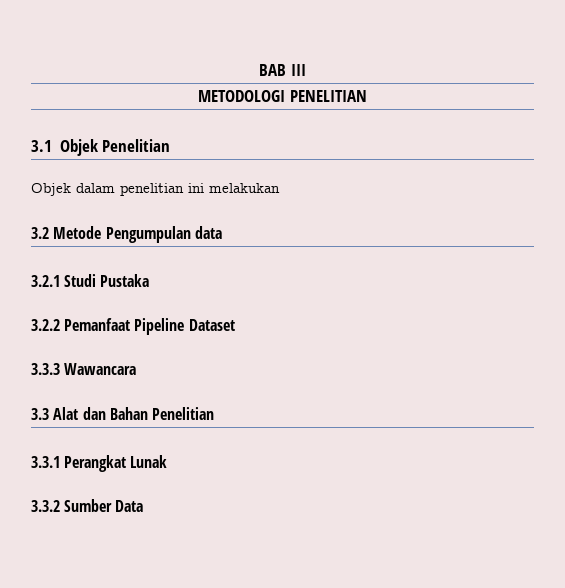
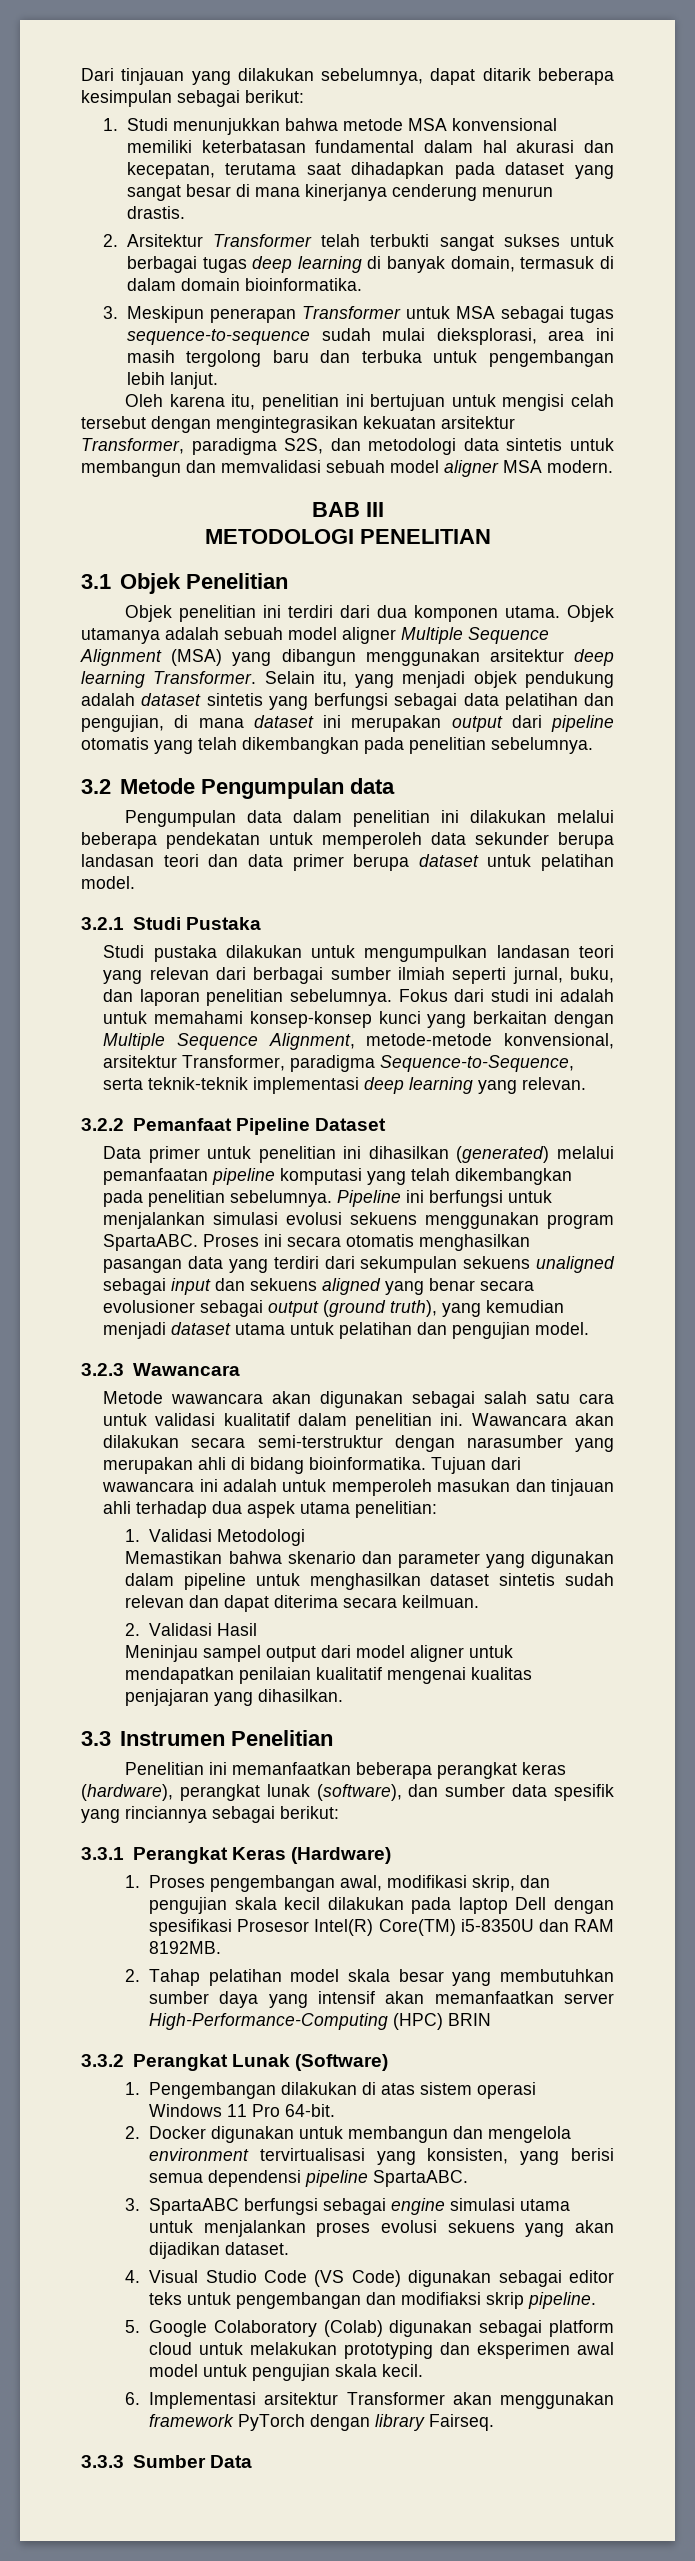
+ Dari tinjauan yang dilakukan sebelumnya, dapat ditarik beberapa kesimpulan sebagai berikut:
+ 1. Studi menunjukkan bahwa metode MSA konvensional memiliki keterbatasan fundamental dalam hal akurasi dan kecepatan, terutama saat dihadapkan pada dataset yang sangat besar di mana kinerjanya cenderung menurun drastis.
+ 2. Arsitektur Transformer telah terbukti sangat sukses untuk berbagai tugas deep learning di banyak domain, termasuk di dalam domain bioinformatika.
+ 3. Meskipun penerapan Transformer untuk MSA sebagai tugas sequence-to-sequence sudah mulai dieksplorasi, area ini masih tergolong baru dan terbuka untuk pengembangan lebih lanjut.
+ Oleh karena itu, penelitian ini bertujuan untuk mengisi celah tersebut dengan mengintegrasikan kekuatan arsitektur Transformer, paradigma S2S, dan metodologi data sintetis untuk membangun dan memvalidasi sebuah model aligner MSA modern.
- Objek dalam penelitian ini melakukan
+ Objek penelitian ini terdiri dari dua komponen utama. Objek utamanya adalah sebuah model aligner Multiple Sequence Alignment (MSA) yang dibangun menggunakan arsitektur deep learning Transformer. Selain itu, yang menjadi objek pendukung adalah dataset sintetis yang berfungsi sebagai data pelatihan dan pengujian, di mana dataset ini merupakan output dari pipeline otomatis yang telah dikembangkan pada penelitian sebelumnya.
  3.2 Metode Pengumpulan data
+ Pengumpulan data dalam penelitian ini dilakukan melalui beberapa pendekatan untuk memperoleh data sekunder berupa landasan teori dan data primer berupa dataset untuk pelatihan model.
  3.2.1 Studi Pustaka
+ Studi pustaka dilakukan untuk mengumpulkan landasan teori yang relevan dari berbagai sumber ilmiah seperti jurnal, buku, dan laporan penelitian sebelumnya. Fokus dari studi ini adalah untuk memahami konsep-konsep kunci yang berkaitan dengan Multiple Sequence Alignment, metode-metode konvensional, arsitektur Transformer, paradigma Sequence-to-Sequence, serta teknik-teknik implementasi deep learning yang relevan.
  3.2.2 Pemanfaat Pipeline Dataset
- 3.3.3 Wawancara
- 3.3 Alat dan Bahan Penelitian
- 3.3.1 Perangkat Lunak
- 3.3.2 Sumber Data
+ Data primer untuk penelitian ini dihasilkan (generated) melalui pemanfaatan pipeline komputasi yang telah dikembangkan pada penelitian sebelumnya. Pipeline ini berfungsi untuk menjalankan simulasi evolusi sekuens menggunakan program SpartaABC. Proses ini secara otomatis menghasilkan pasangan data yang terdiri dari sekumpulan sekuens unaligned sebagai input dan sekuens aligned yang benar secara evolusioner sebagai output (ground truth), yang kemudian menjadi dataset utama untuk pelatihan dan pengujian model.
+ 3.2.3 Wawancara
+ Metode wawancara akan digunakan sebagai salah satu cara untuk validasi kualitatif dalam penelitian ini. Wawancara akan dilakukan secara semi-terstruktur dengan narasumber yang merupakan ahli di bidang bioinformatika. Tujuan dari wawancara ini adalah untuk memperoleh masukan dan tinjauan ahli terhadap dua aspek utama penelitian:
+ 1. Validasi Metodologi
+ Memastikan bahwa skenario dan parameter yang digunakan dalam pipeline untuk menghasilkan dataset sintetis sudah relevan dan dapat diterima secara keilmuan.
+ 2. Validasi Hasil
+ Meninjau sampel output dari model aligner untuk mendapatkan penilaian kualitatif mengenai kualitas penjajaran yang dihasilkan.
+ 3.3 Instrumen Penelitian
+ Penelitian ini memanfaatkan beberapa perangkat keras (hardware), perangkat lunak (software), dan sumber data spesifik yang rinciannya sebagai berikut:
+ 3.3.1 Perangkat Keras (Hardware)
+ 1. Proses pengembangan awal, modifikasi skrip, dan pengujian skala kecil dilakukan pada laptop Dell dengan spesifikasi Prosesor Intel(R) Core(TM) i5-8350U dan RAM 8192MB.
+ 2. Tahap pelatihan model skala besar yang membutuhkan sumber daya yang intensif akan memanfaatkan server High-Performance-Computing (HPC) BRIN
+ 3.3.2 Perangkat Lunak (Software)
+ 1. Pengembangan dilakukan di atas sistem operasi Windows 11 Pro 64-bit.
+ 2. Docker digunakan untuk membangun dan mengelola environment tervirtualisasi yang konsisten, yang berisi semua dependensi pipeline SpartaABC.
+ 3. SpartaABC berfungsi sebagai engine simulasi utama untuk menjalankan proses evolusi sekuens yang akan dijadikan dataset.
+ 4. Visual Studio Code (VS Code) digunakan sebagai editor teks untuk pengembangan dan modifiaksi skrip pipeline.
+ 5. Google Colaboratory (Colab) digunakan sebagai platform cloud untuk melakukan prototyping dan eksperimen awal model untuk pengujian skala kecil.
+ 6. Implementasi arsitektur Transformer akan menggunakan framework PyTorch dengan library Fairseq.
+ 3.3.3 Sumber Data

